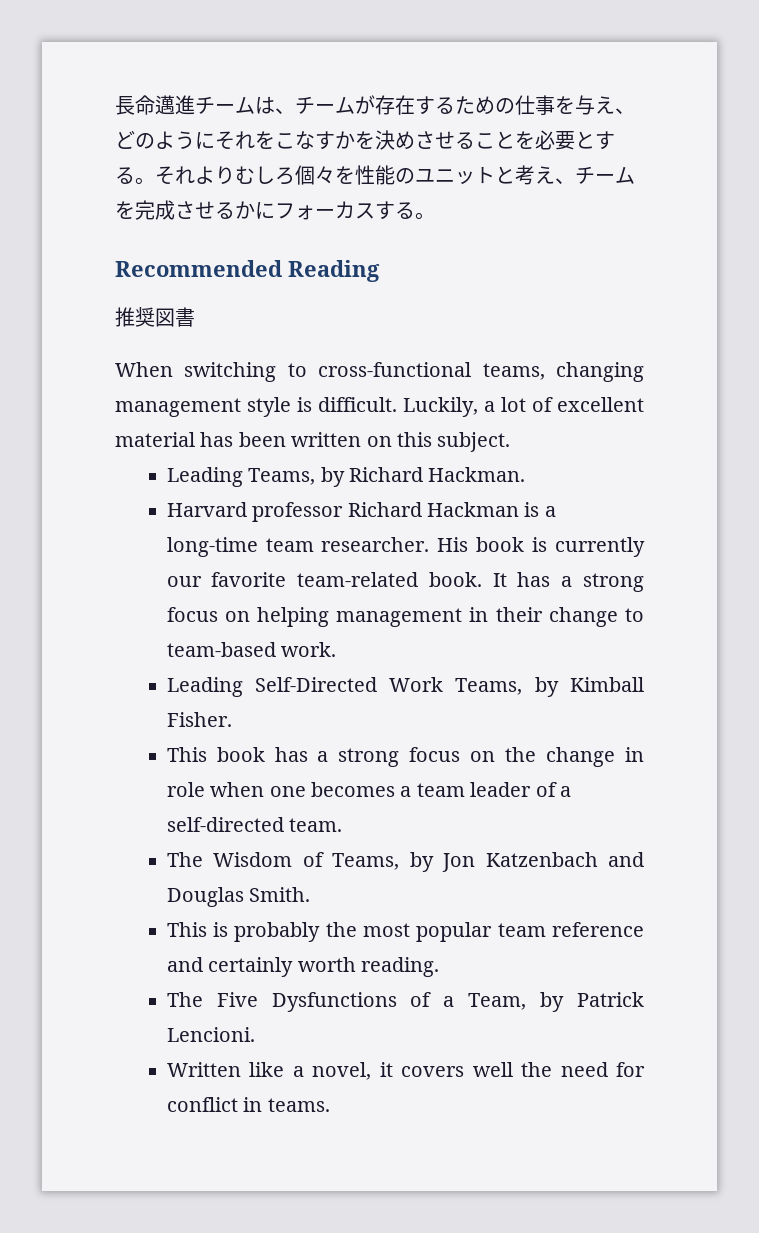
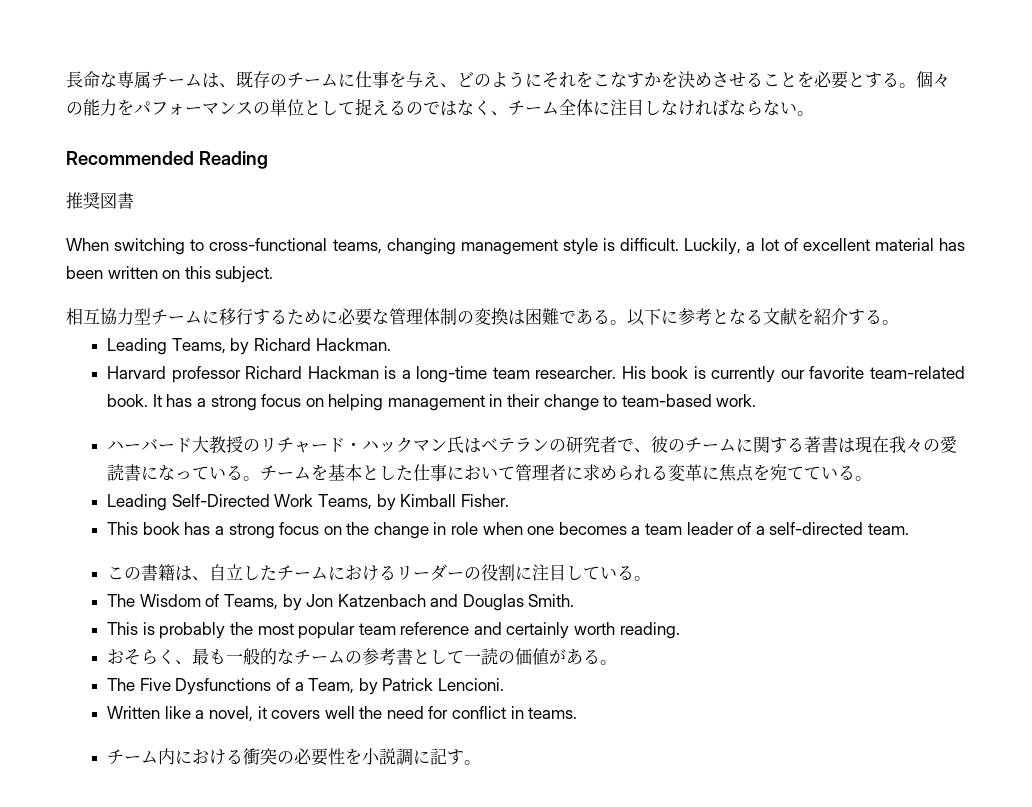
- 長命邁進チームは、チームが存在するための仕事を与え、どのようにそれをこなすかを決めさせることを必要とする。
+ 長命な専属チームは、既存のチームに仕事を与え、どのようにそれをこなすかを決めさせることを必要とする。
- それよりむしろ個々を性能のユニットと考え、チームを完成させるかにフォーカスする。
+ 個々の能力をパフォーマンスの単位として捉えるのではなく、チーム全体に注目しなければならない。
+ 相互協力型チームに移行するために必要な管理体制の変換は困難である。以下に参考となる文献を紹介する。
+ ハーバード大教授のリチャード・ハックマン氏はベテランの研究者で、彼のチームに関する著書は現在我々の愛読書になっている。チームを基本とした仕事において管理者に求められる変革に焦点を宛てている。
+ この書籍は、自立したチームにおけるリーダーの役割に注目している。
+ おそらく、最も一般的なチームの参考書として一読の価値がある。
+ チーム内における衝突の必要性を小説調に記す。

